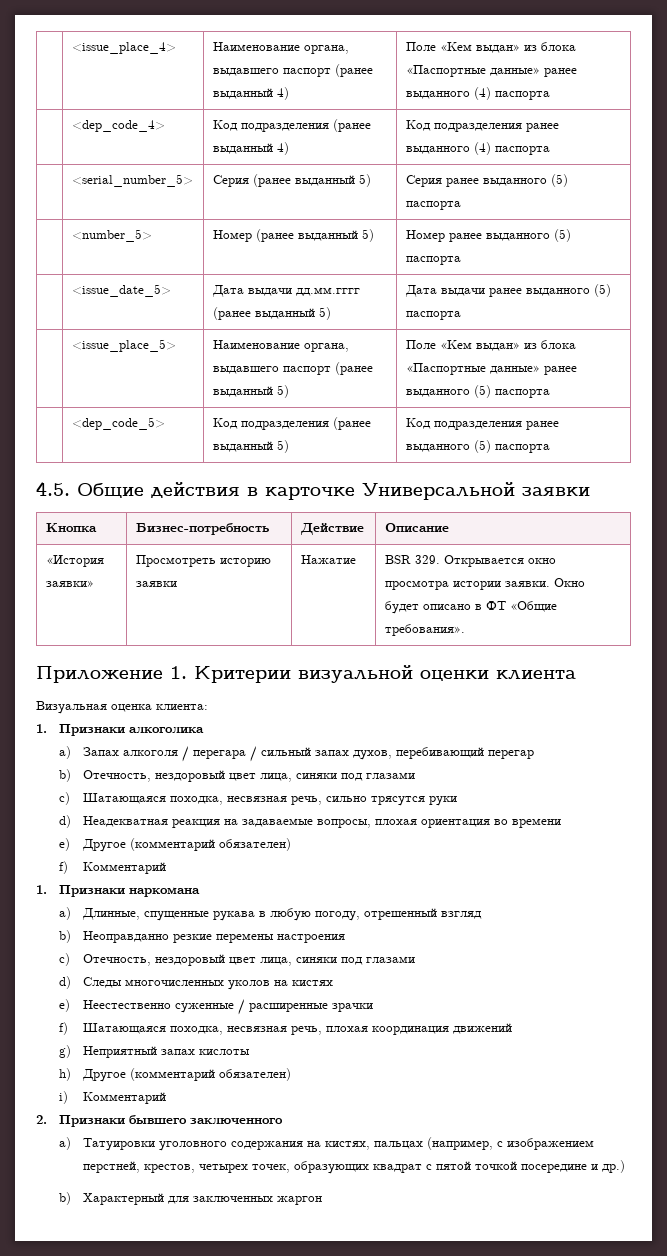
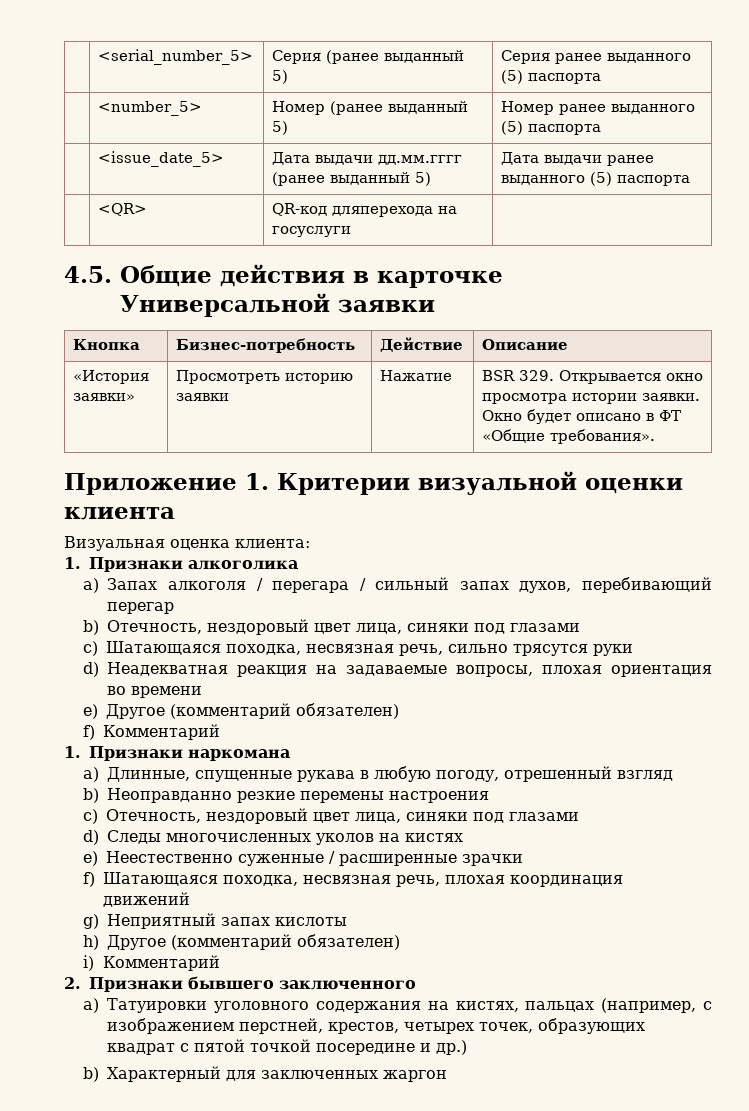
- | <issue_place_4> | Наименование органа, выдавшего паспорт (ранее выданный 4) | Поле «Кем выдан» из блока «Паспортные данные» ранее выданного (4) паспорта
- | <dep_code_4> | Код подразделения (ранее выданный 4) | Код подразделения ранее выданного (4) паспорта
- | <issue_place_5> | Наименование органа, выдавшего паспорт (ранее выданный 5) | Поле «Кем выдан» из блока «Паспортные данные» ранее выданного (5) паспорта
- | <dep_code_5> | Код подразделения (ранее выданный 5) | Код подразделения ранее выданного (5) паспорта
+ | <QR> | QR-код дляперехода на госуслуги |

